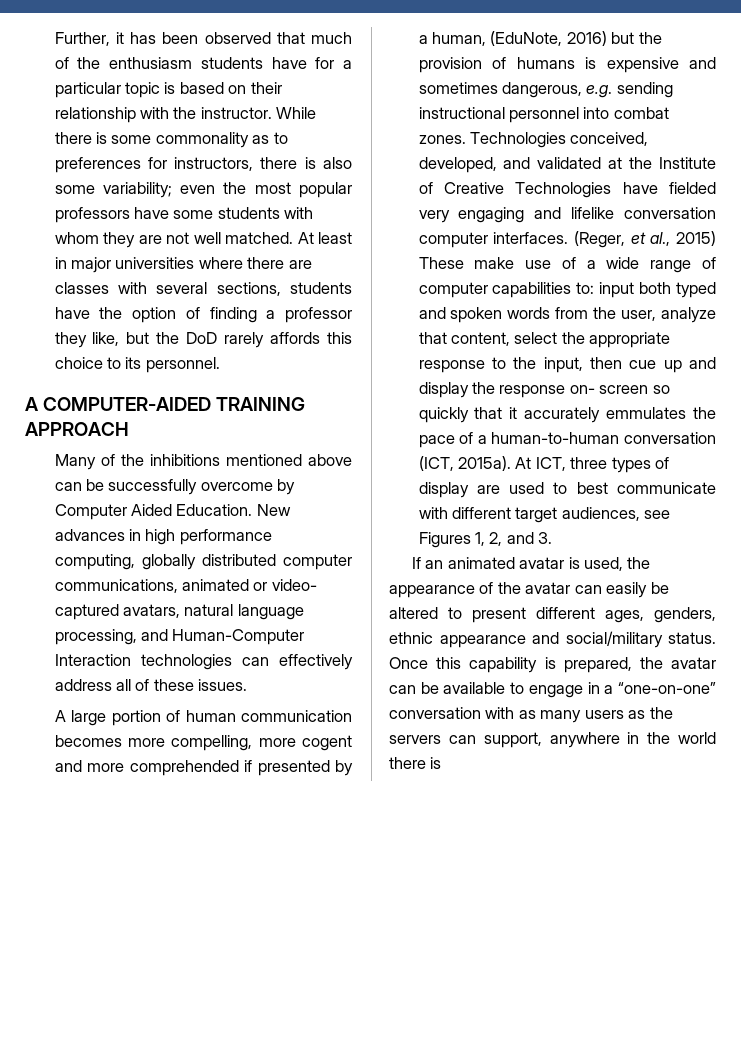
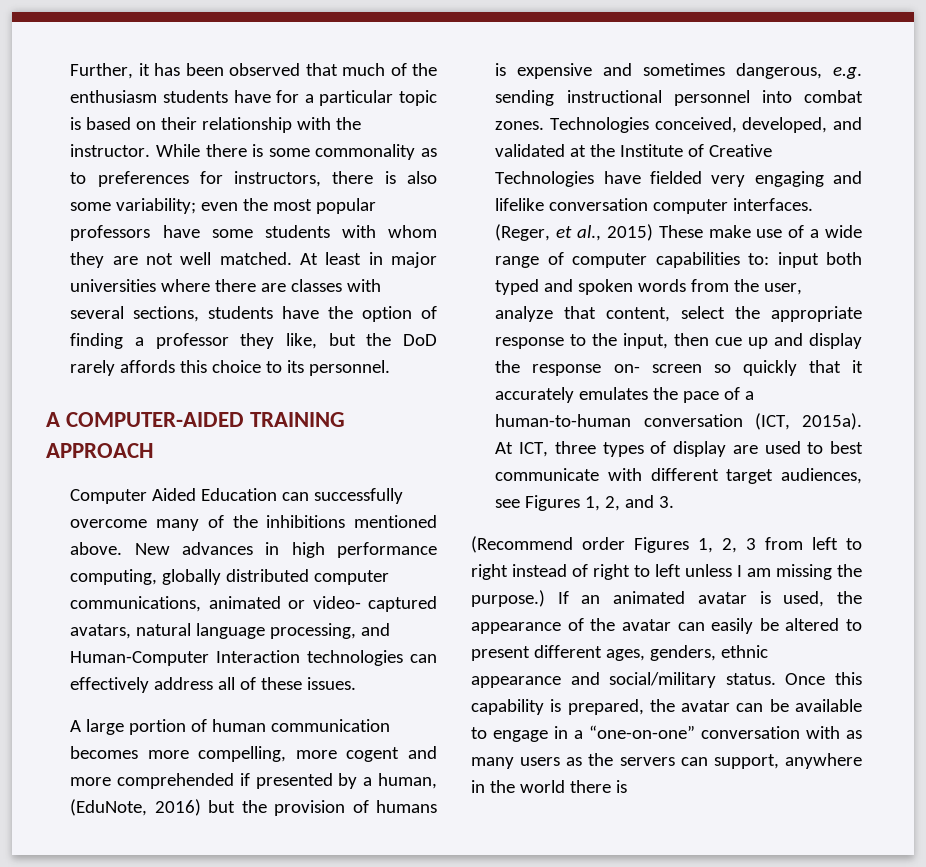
- Many of the inhibitions mentioned above can be successfully overcome by Computer Aided Education.
+ Computer Aided Education can successfully overcome many of the inhibitions mentioned above.
- (Reger, et al., 2015) These make use of a wide range of computer capabilities to: input both typed and spoken words from the user, analyze that content, select the appropriate response to the input, then cue up and display the response on- screen so quickly that it accurately emmulates the pace of a human-to-human conversation (ICT, 2015a).
+ (Reger, et al., 2015) These make use of a wide range of computer capabilities to: input both typed and spoken words from the user, analyze that content, select the appropriate response to the input, then cue up and display the response on- screen so quickly that it accurately emulates the pace of a human-to-human conversation (ICT, 2015a).
+ (Recommend order Figures 1, 2, 3 from left to right instead of right to left unless I am missing the purpose.)

